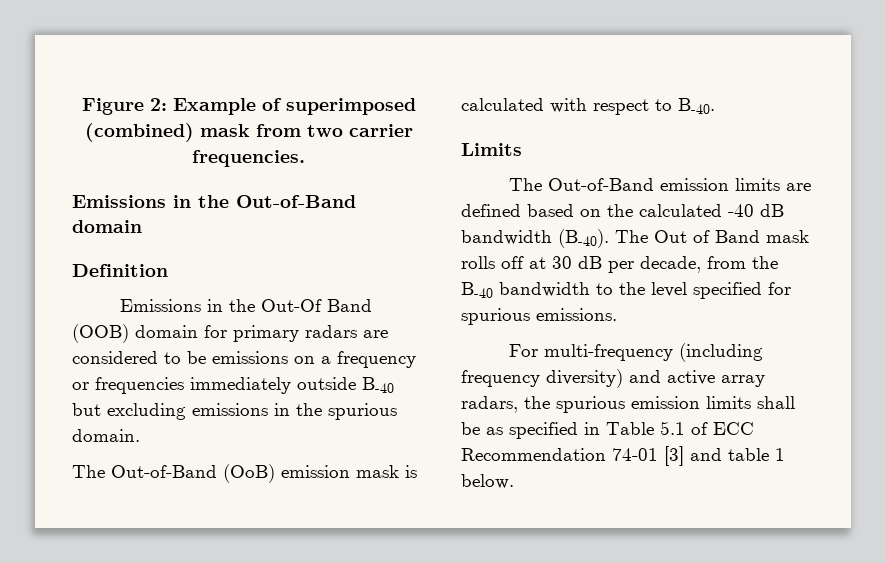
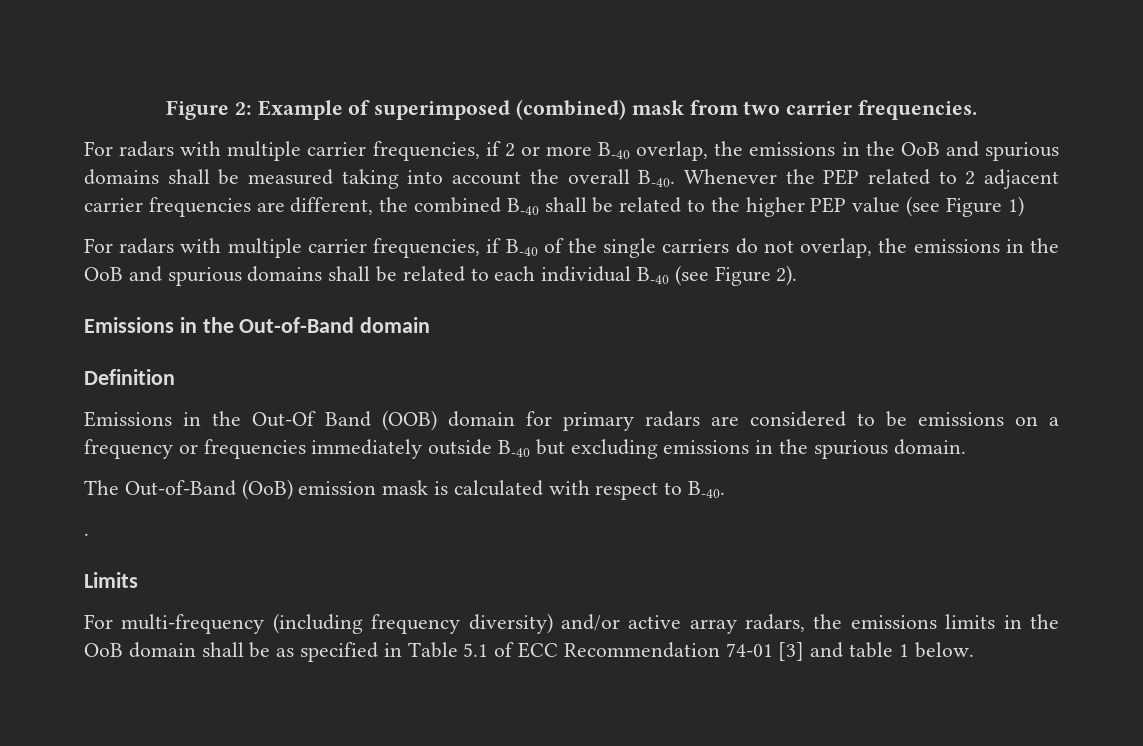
+ For radars with multiple carrier frequencies, if 2 or more B-40 overlap, the emissions in the OoB and spurious domains shall be measured taking into account the overall B-40. Whenever the PEP related to 2 adjacent carrier frequencies are different, the combined B-40 shall be related to the higher PEP value (see Figure 1)
+ For radars with multiple carrier frequencies, if B-40 of the single carriers do not overlap, the emissions in the OoB and spurious domains shall be related to each individual B-40 (see Figure 2).
+ .
- The Out-of-Band emission limits are defined based on the calculated -40 dB bandwidth (B-40). The Out of Band mask rolls off at 30 dB per decade, from the B-40 bandwidth to the level specified for spurious emissions.
- For multi-frequency (including frequency diversity) and active array radars, the spurious emission limits shall be as specified in Table 5.1 of ECC Recommendation 74-01 [3] and table 1 below.
+ For multi-frequency (including frequency diversity) and/or active array radars, the emissions limits in the OoB domain shall be as specified in Table 5.1 of ECC Recommendation 74-01 [3] and table 1 below.

